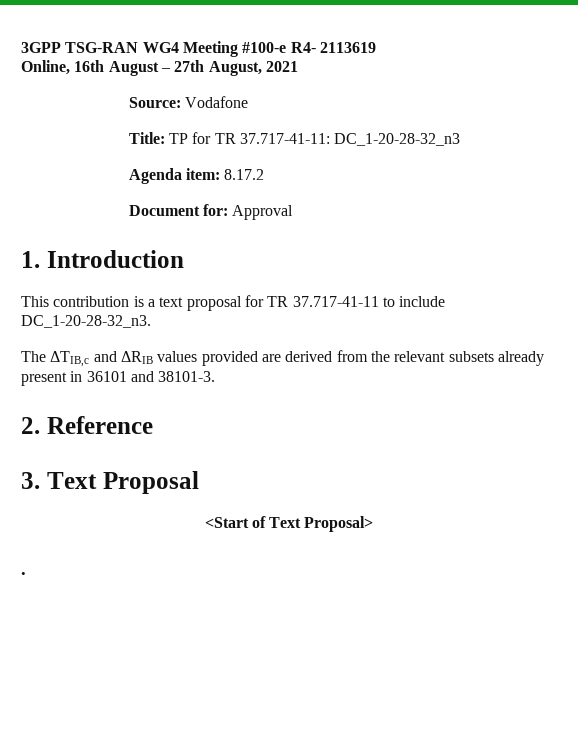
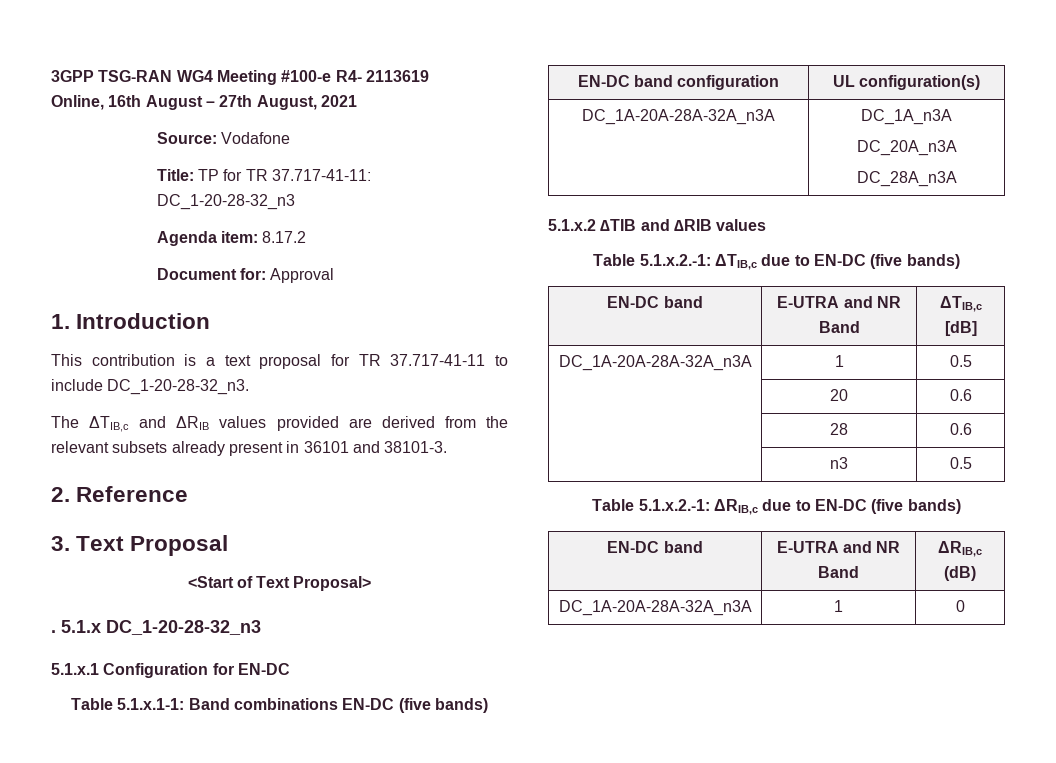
+ 5.1.x DC_1-20-28-32_n3
+ 5.1.x.1 Configuration for EN-DC
+ Table 5.1.x.1-1: Band combinations EN-DC (five bands)
+ EN-DC band configuration | UL configuration(s)
+ DC_1A-20A-28A-32A_n3A | DC_1A_n3A
+ DC_20A_n3A
+ DC_28A_n3A
+ 5.1.x.2 ∆TIB and ∆RIB values
+ Table 5.1.x.2.-1: ΔTIB,c due to EN-DC (five bands)
+ EN-DC band | E-UTRA and NR Band | ΔTIB,c [dB]
+ DC_1A-20A-28A-32A_n3A | 1 | 0.5
+ | 20 | 0.6
+ | 28 | 0.6
+ | n3 | 0.5
+ Table 5.1.x.2.-1: ΔRIB,c due to EN-DC (five bands)
+ EN-DC band | E-UTRA and NR Band | ΔRIB,c (dB)
+ DC_1A-20A-28A-32A_n3A | 1 | 0

